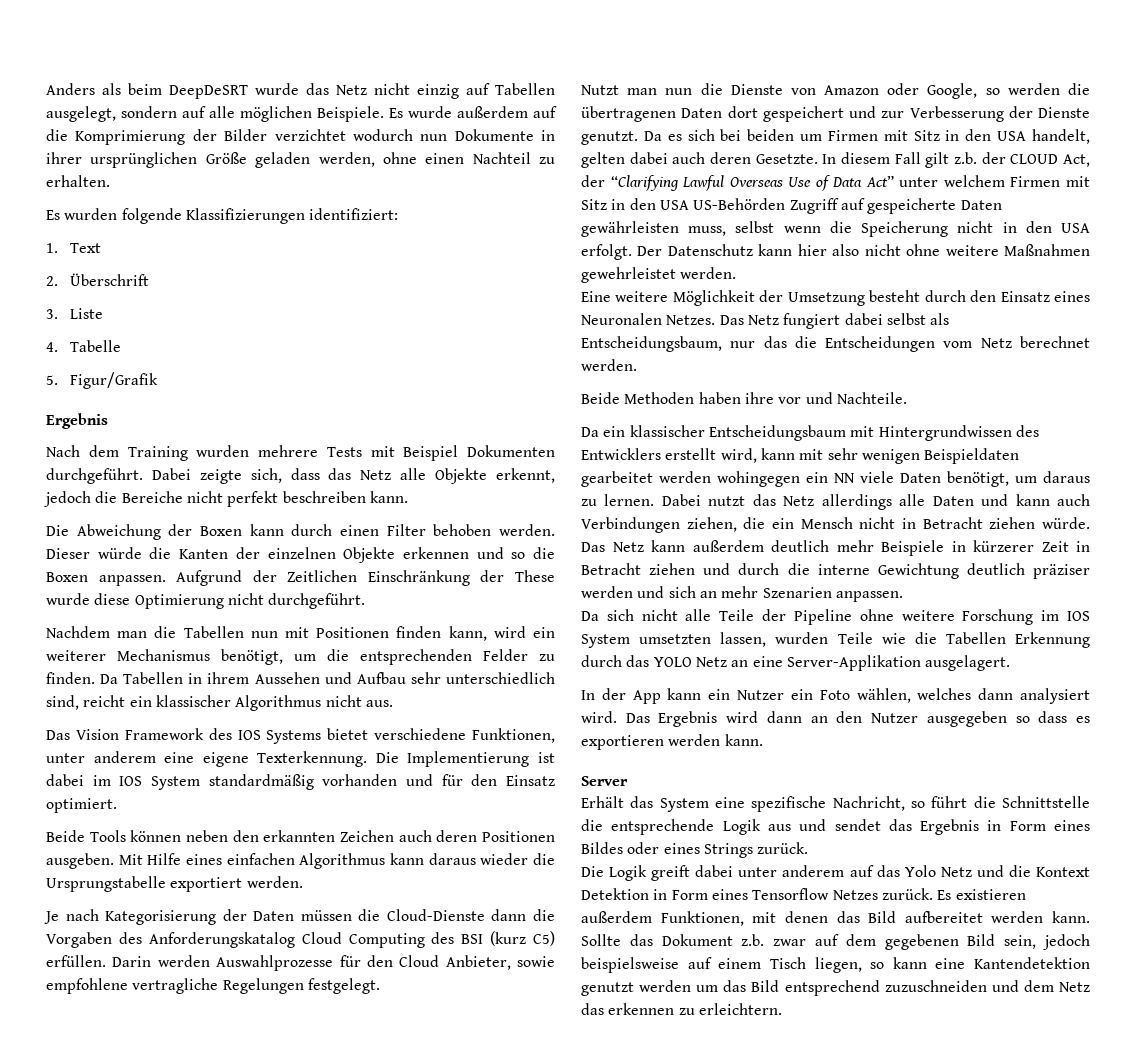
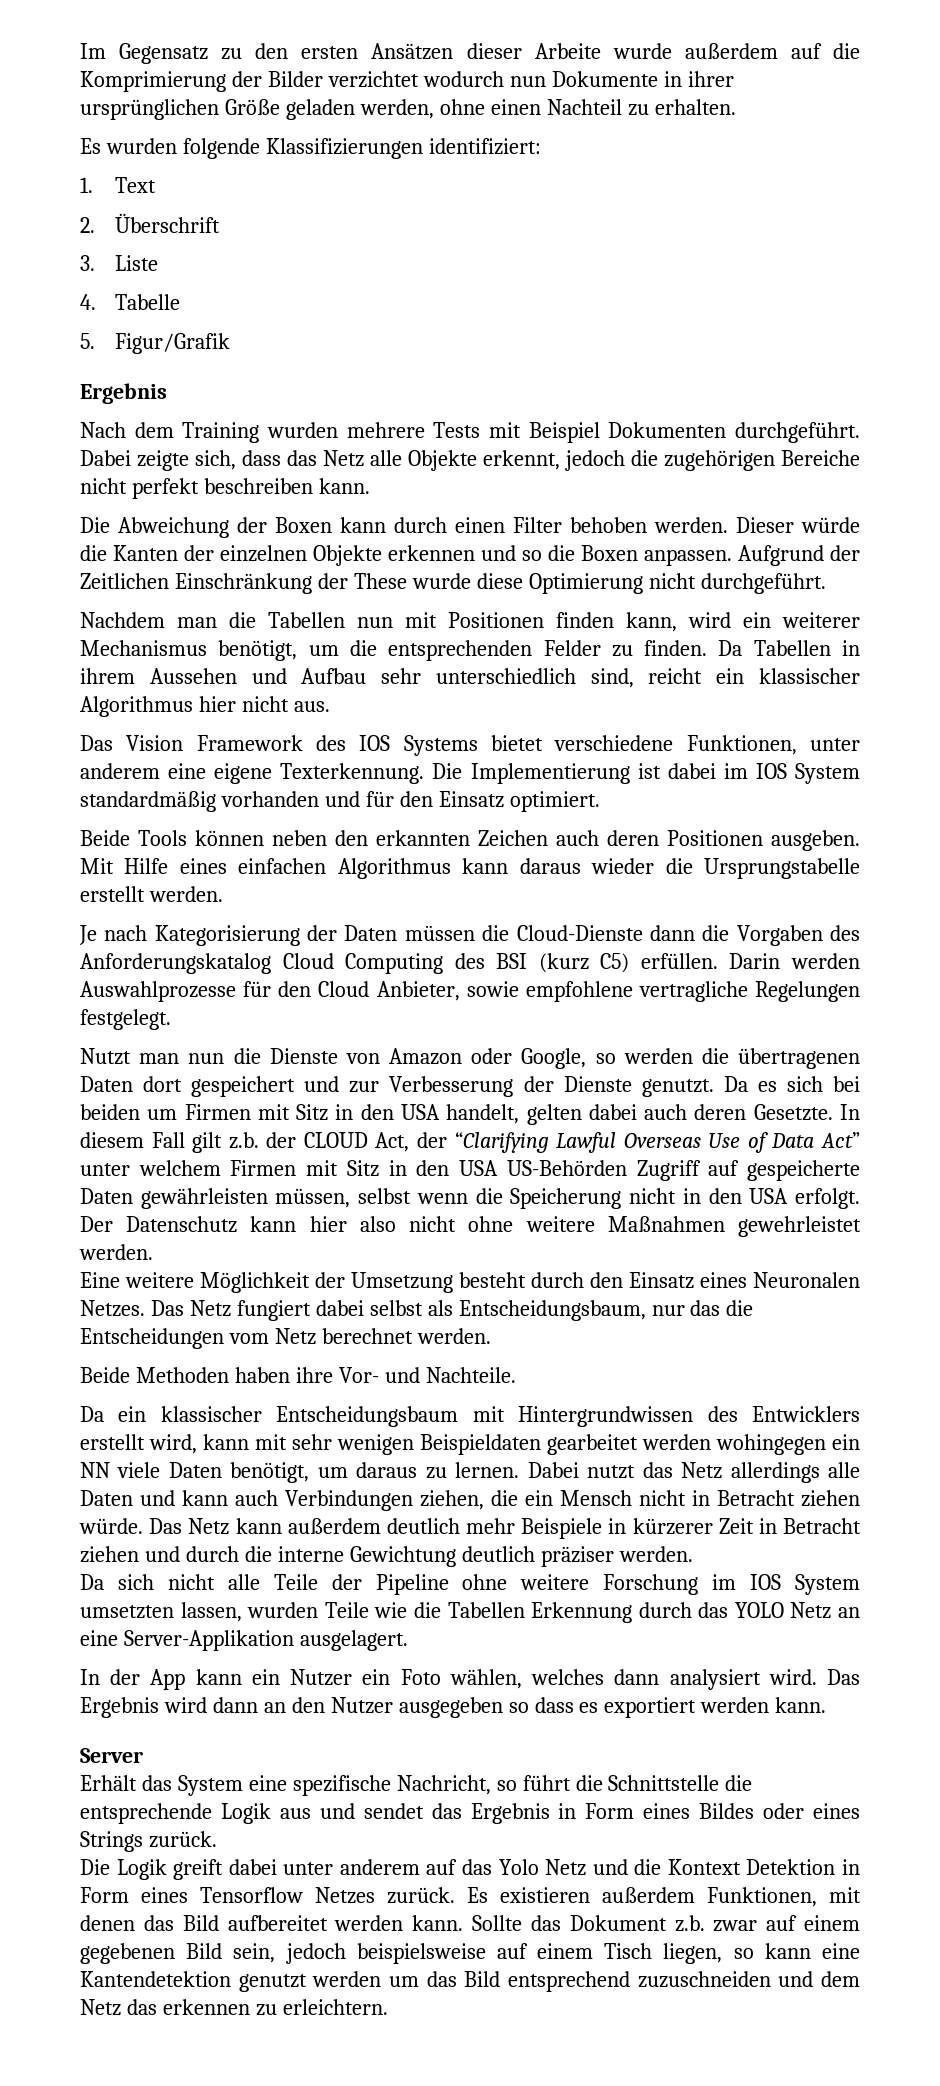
- Anders als beim DeepDeSRT wurde das Netz nicht einzig auf Tabellen ausgelegt, sondern auf alle möglichen Beispiele. Es wurde außerdem auf die Komprimierung der Bilder verzichtet wodurch nun Dokumente in ihrer ursprünglichen Größe geladen werden, ohne einen Nachteil zu erhalten.
+ Im Gegensatz zu den ersten Ansätzen dieser Arbeite wurde außerdem auf die Komprimierung der Bilder verzichtet wodurch nun Dokumente in ihrer ursprünglichen Größe geladen werden, ohne einen Nachteil zu erhalten.
- Dabei zeigte sich, dass das Netz alle Objekte erkennt, jedoch die Bereiche nicht perfekt beschreiben kann.
+ Dabei zeigte sich, dass das Netz alle Objekte erkennt, jedoch die zugehörigen Bereiche nicht perfekt beschreiben kann.
- Da Tabellen in ihrem Aussehen und Aufbau sehr unterschiedlich sind, reicht ein klassischer Algorithmus nicht aus.
+ Da Tabellen in ihrem Aussehen und Aufbau sehr unterschiedlich sind, reicht ein klassischer Algorithmus hier nicht aus.
- Mit Hilfe eines einfachen Algorithmus kann daraus wieder die Ursprungstabelle exportiert werden.
+ Mit Hilfe eines einfachen Algorithmus kann daraus wieder die Ursprungstabelle erstellt werden.
- In diesem Fall gilt z.b. der CLOUD Act, der “Clarifying Lawful Overseas Use of Data Act” unter welchem Firmen mit Sitz in den USA US-Behörden Zugriff auf gespeicherte Daten gewährleisten muss, selbst wenn die Speicherung nicht in den USA erfolgt.
+ In diesem Fall gilt z.b. der CLOUD Act, der “Clarifying Lawful Overseas Use of Data Act” unter welchem Firmen mit Sitz in den USA US-Behörden Zugriff auf gespeicherte Daten gewährleisten müssen, selbst wenn die Speicherung nicht in den USA erfolgt.
- Beide Methoden haben ihre vor und Nachteile.
+ Beide Methoden haben ihre Vor- und Nachteile.
- Das Netz kann außerdem deutlich mehr Beispiele in kürzerer Zeit in Betracht ziehen und durch die interne Gewichtung deutlich präziser werden und sich an mehr Szenarien anpassen.
+ Das Netz kann außerdem deutlich mehr Beispiele in kürzerer Zeit in Betracht ziehen und durch die interne Gewichtung deutlich präziser werden.
- Das Ergebnis wird dann an den Nutzer ausgegeben so dass es exportieren werden kann.
+ Das Ergebnis wird dann an den Nutzer ausgegeben so dass es exportiert werden kann.
- Sollte das Dokument z.b. zwar auf dem gegebenen Bild sein, jedoch beispielsweise auf einem Tisch liegen, so kann eine Kantendetektion genutzt werden um das Bild entsprechend zuzuschneiden und dem Netz das erkennen zu erleichtern.
+ Sollte das Dokument z.b. zwar auf einem gegebenen Bild sein, jedoch beispielsweise auf einem Tisch liegen, so kann eine Kantendetektion genutzt werden um das Bild entsprechend zuzuschneiden und dem Netz das erkennen zu erleichtern.

